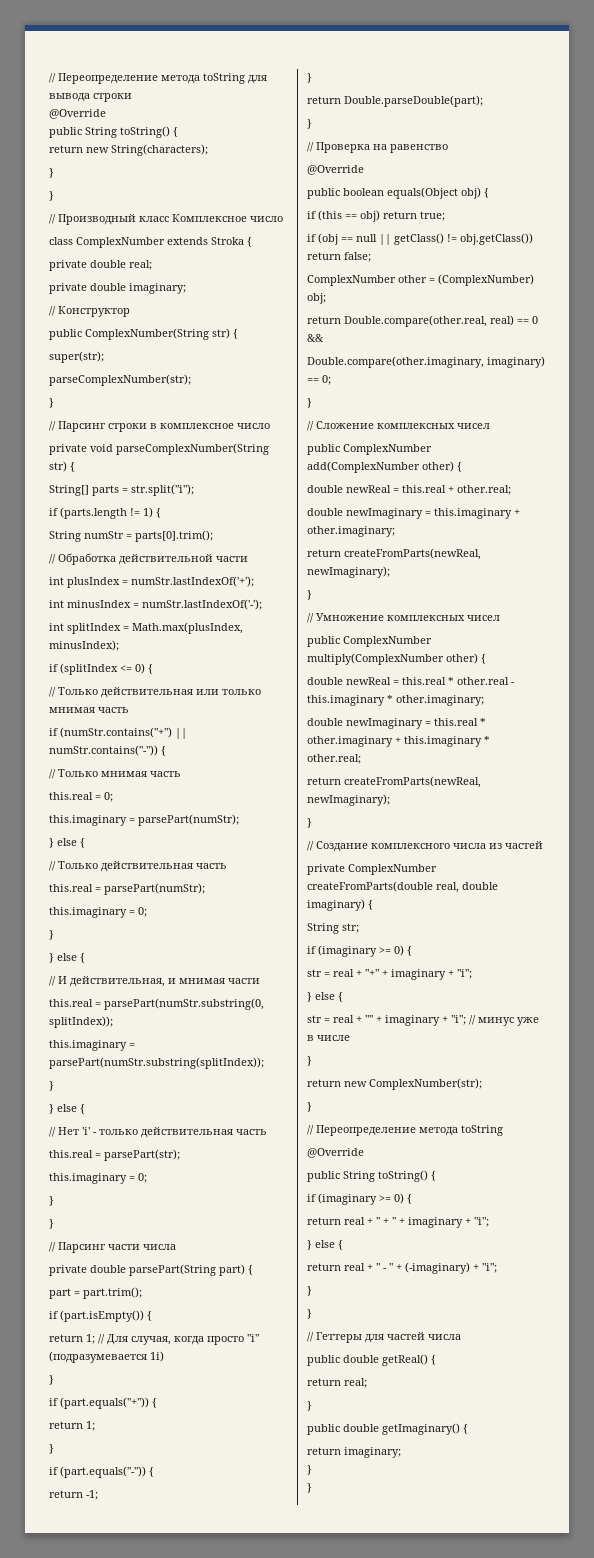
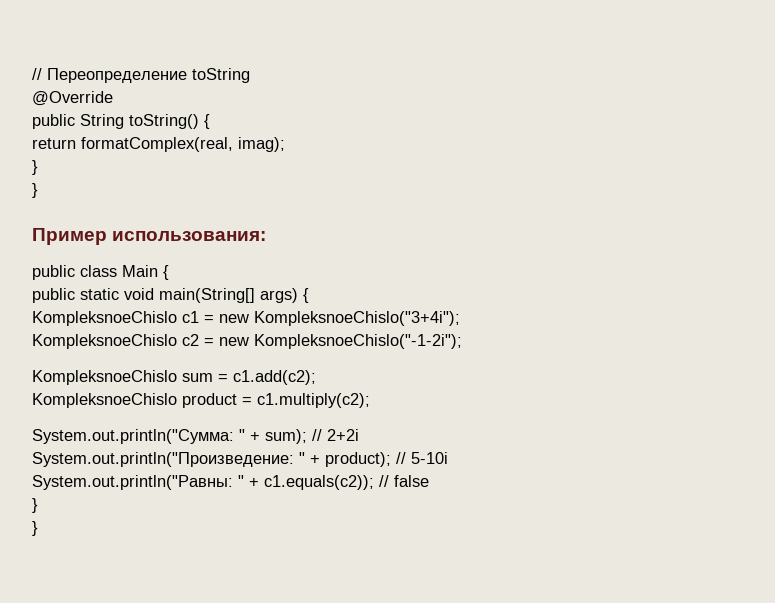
- // Переопределение метода toString для вывода строки
+ // Переопределение toString
- return new String(characters);
+ return formatComplex(real, imag);
  }
  }
- // Производный класс Комплексное число
- class ComplexNumber extends Stroka {
- private double real;
- private double imaginary;
- // Конструктор
- public ComplexNumber(String str) {
- super(str);
- parseComplexNumber(str);
- }
- // Парсинг строки в комплексное число
- private void parseComplexNumber(String str) {
- String[] parts = str.split("i");
- if (parts.length != 1) {
- String numStr = parts[0].trim();
- // Обработка действительной части
- int plusIndex = numStr.lastIndexOf('+');
- int minusIndex = numStr.lastIndexOf('-');
- int splitIndex = Math.max(plusIndex, minusIndex);
- if (splitIndex <= 0) {
- // Только действительная или только мнимая часть
- if (numStr.contains("+") || numStr.contains("-")) {
- // Только мнимая часть
- this.real = 0;
- this.imaginary = parsePart(numStr);
- } else {
- // Только действительная часть
- this.real = parsePart(numStr);
- this.imaginary = 0;
- }
- } else {
- // И действительная, и мнимая части
- this.real = parsePart(numStr.substring(0, splitIndex));
- this.imaginary = parsePart(numStr.substring(splitIndex));
- }
- } else {
- // Нет 'i' - только действительная часть
- this.real = parsePart(str);
- this.imaginary = 0;
- }
- }
- // Парсинг части числа
- private double parsePart(String part) {
- part = part.trim();
- if (part.isEmpty()) {
- return 1; // Для случая, когда просто "i" (подразумевается 1i)
- }
- if (part.equals("+")) {
- return 1;
- }
- if (part.equals("-")) {
- return -1;
- }
- return Double.parseDouble(part);
- }
- // Проверка на равенство
- @Override
- public boolean equals(Object obj) {
- if (this == obj) return true;
- if (obj == null || getClass() != obj.getClass()) return false;
- ComplexNumber other = (ComplexNumber) obj;
- return Double.compare(other.real, real) == 0 &&
- Double.compare(other.imaginary, imaginary) == 0;
- }
- // Сложение комплексных чисел
- public ComplexNumber add(ComplexNumber other) {
- double newReal = this.real + other.real;
- double newImaginary = this.imaginary + other.imaginary;
- return createFromParts(newReal, newImaginary);
- }
- // Умножение комплексных чисел
- public ComplexNumber multiply(ComplexNumber other) {
- double newReal = this.real * other.real - this.imaginary * other.imaginary;
- double newImaginary = this.real * other.imaginary + this.imaginary * other.real;
- return createFromParts(newReal, newImaginary);
- }
- // Создание комплексного числа из частей
- private ComplexNumber createFromParts(double real, double imaginary) {
- String str;
- if (imaginary >= 0) {
- str = real + "+" + imaginary + "i";
- } else {
- str = real + "" + imaginary + "i"; // минус уже в числе
- }
- return new ComplexNumber(str);
- }
- // Переопределение метода toString
- @Override
- public String toString() {
- if (imaginary >= 0) {
- return real + " + " + imaginary + "i";
- } else {
- return real + " - " + (-imaginary) + "i";
- }
- }
- // Геттеры для частей числа
- public double getReal() {
- return real;
- }
- public double getImaginary() {
- return imaginary;
+ Пример использования:
+ public class Main {
+ public static void main(String[] args) {
+ KompleksnoeChislo c1 = new KompleksnoeChislo("3+4i");
+ KompleksnoeChislo c2 = new KompleksnoeChislo("-1-2i");
+ KompleksnoeChislo sum = c1.add(c2);
+ KompleksnoeChislo product = c1.multiply(c2);
+ System.out.println("Сумма: " + sum); // 2+2i
+ System.out.println("Произведение: " + product); // 5-10i
+ System.out.println("Равны: " + c1.equals(c2)); // false

